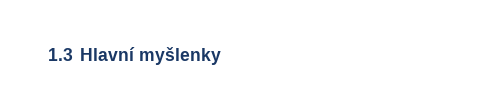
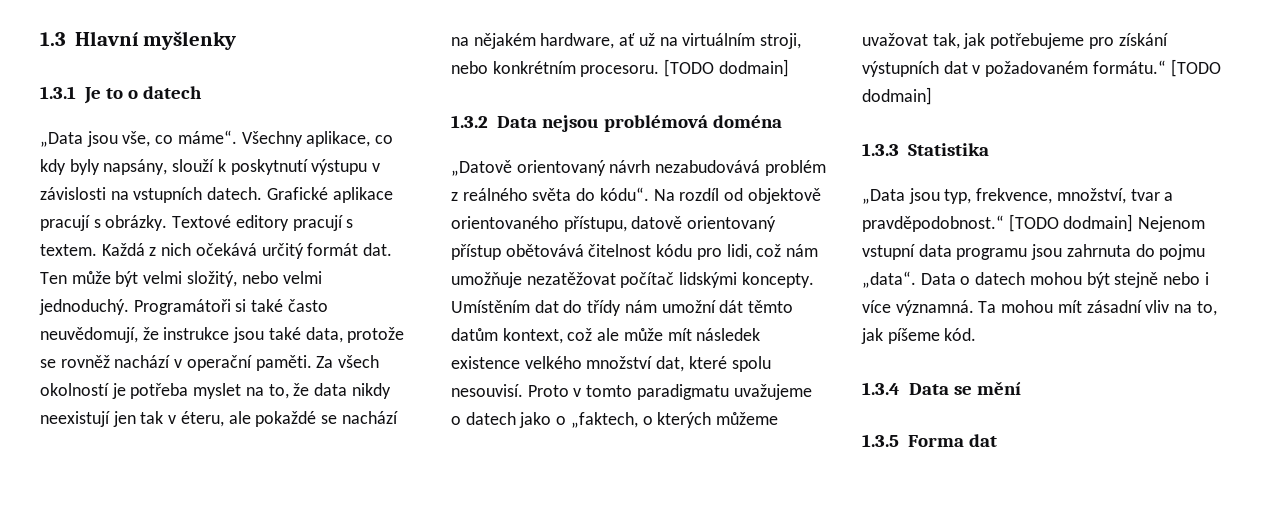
+ 1.3.1 Je to o datech
+ „Data jsou vše, co máme“. Všechny aplikace, co kdy byly napsány, slouží k poskytnutí výstupu v závislosti na vstupních datech. Grafické aplikace pracují s obrázky. Textové editory pracují s textem. Každá z nich očekává určitý formát dat. Ten může být velmi složitý, nebo velmi jednoduchý. Programátoři si také často neuvědomují, že instrukce jsou také data, protože se rovněž nachází v operační paměti. Za všech okolností je potřeba myslet na to, že data nikdy neexistují jen tak v éteru, ale pokaždé se nachází na nějakém hardware, ať už na virtuálním stroji, nebo konkrétním procesoru. [TODO dodmain]
+ 1.3.2 Data nejsou problémová doména
+ „Datově orientovaný návrh nezabudovává problém z reálného světa do kódu“. Na rozdíl od objektově orientovaného přístupu, datově orientovaný přístup obětovává čitelnost kódu pro lidi, což nám umožňuje nezatěžovat počítač lidskými koncepty. Umístěním dat do třídy nám umožní dát těmto datům kontext, což ale může mít následek existence velkého množství dat, které spolu nesouvisí. Proto v tomto paradigmatu uvažujeme o datech jako o „faktech, o kterých můžeme uvažovat tak, jak potřebujeme pro získání výstupních dat v požadovaném formátu.“ [TODO dodmain]
+ 1.3.3 Statistika
+ „Data jsou typ, frekvence, množství, tvar a pravděpodobnost.“ [TODO dodmain] Nejenom vstupní data programu jsou zahrnuta do pojmu „data“. Data o datech mohou být stejně nebo i více významná. Ta mohou mít zásadní vliv na to, jak píšeme kód.
+ 1.3.4 Data se mění
+ 1.3.5 Forma dat

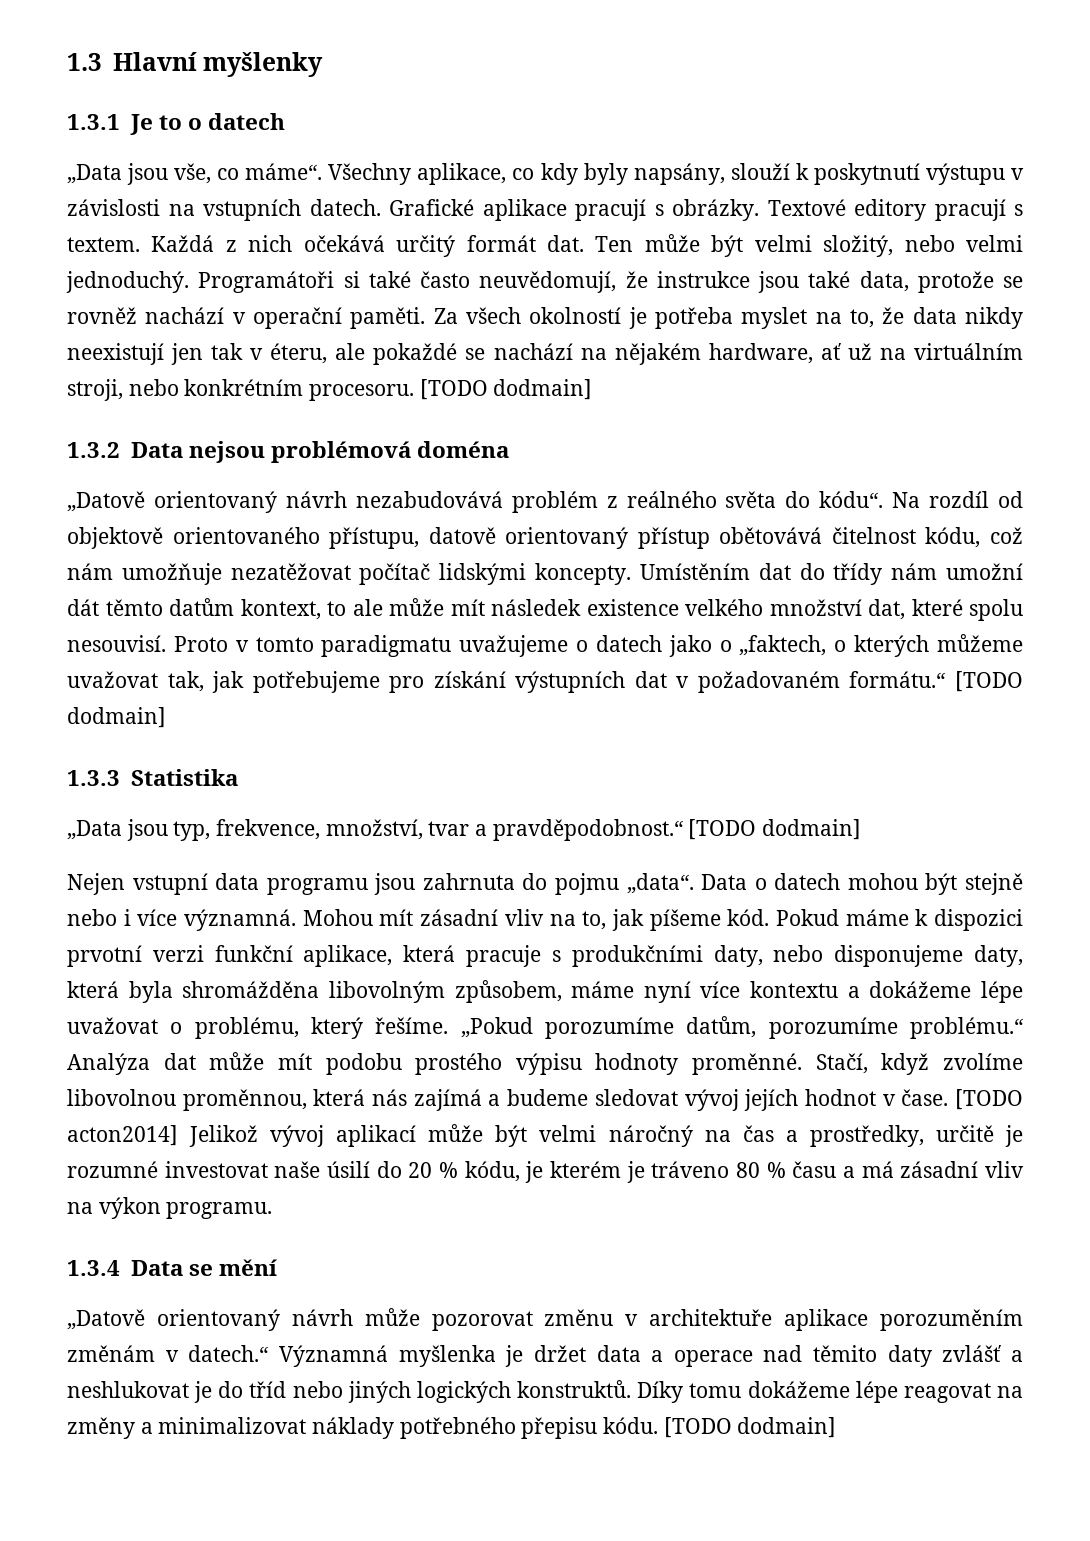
- Na rozdíl od objektově orientovaného přístupu, datově orientovaný přístup obětovává čitelnost kódu pro lidi, což nám umožňuje nezatěžovat počítač lidskými koncepty.
+ Na rozdíl od objektově orientovaného přístupu, datově orientovaný přístup obětovává čitelnost kódu, což nám umožňuje nezatěžovat počítač lidskými koncepty.
- Umístěním dat do třídy nám umožní dát těmto datům kontext, což ale může mít následek existence velkého množství dat, které spolu nesouvisí.
+ Umístěním dat do třídy nám umožní dát těmto datům kontext, to ale může mít následek existence velkého množství dat, které spolu nesouvisí.
- „Data jsou typ, frekvence, množství, tvar a pravděpodobnost.“ [TODO dodmain] Nejenom vstupní data programu jsou zahrnuta do pojmu „data“.
+ „Data jsou typ, frekvence, množství, tvar a pravděpodobnost.“ [TODO dodmain]
+ Nejen vstupní data programu jsou zahrnuta do pojmu „data“.
- Ta mohou mít zásadní vliv na to, jak píšeme kód.
+ Mohou mít zásadní vliv na to, jak píšeme kód. Pokud máme k dispozici prvotní verzi funkční aplikace, která pracuje s produkčními daty, nebo disponujeme daty, která byla shromážděna libovolným způsobem, máme nyní více kontextu a dokážeme lépe uvažovat o problému, který řešíme. „Pokud porozumíme datům, porozumíme problému.“ Analýza dat může mít podobu prostého výpisu hodnoty proměnné. Stačí, když zvolíme libovolnou proměnnou, která nás zajímá a budeme sledovat vývoj jejích hodnot v čase. [TODO acton2014] Jelikož vývoj aplikací může být velmi náročný na čas a prostředky, určitě je rozumné investovat naše úsilí do 20 % kódu, je kterém je tráveno 80 % času a má zásadní vliv na výkon programu.
  1.3.4 Data se mění
- 1.3.5 Forma dat
+ „Datově orientovaný návrh může pozorovat změnu v architektuře aplikace porozuměním změnám v datech.“ Významná myšlenka je držet data a operace nad těmito daty zvlášť a neshlukovat je do tříd nebo jiných logických konstruktů. Díky tomu dokážeme lépe reagovat na změny a minimalizovat náklady potřebného přepisu kódu. [TODO dodmain]

